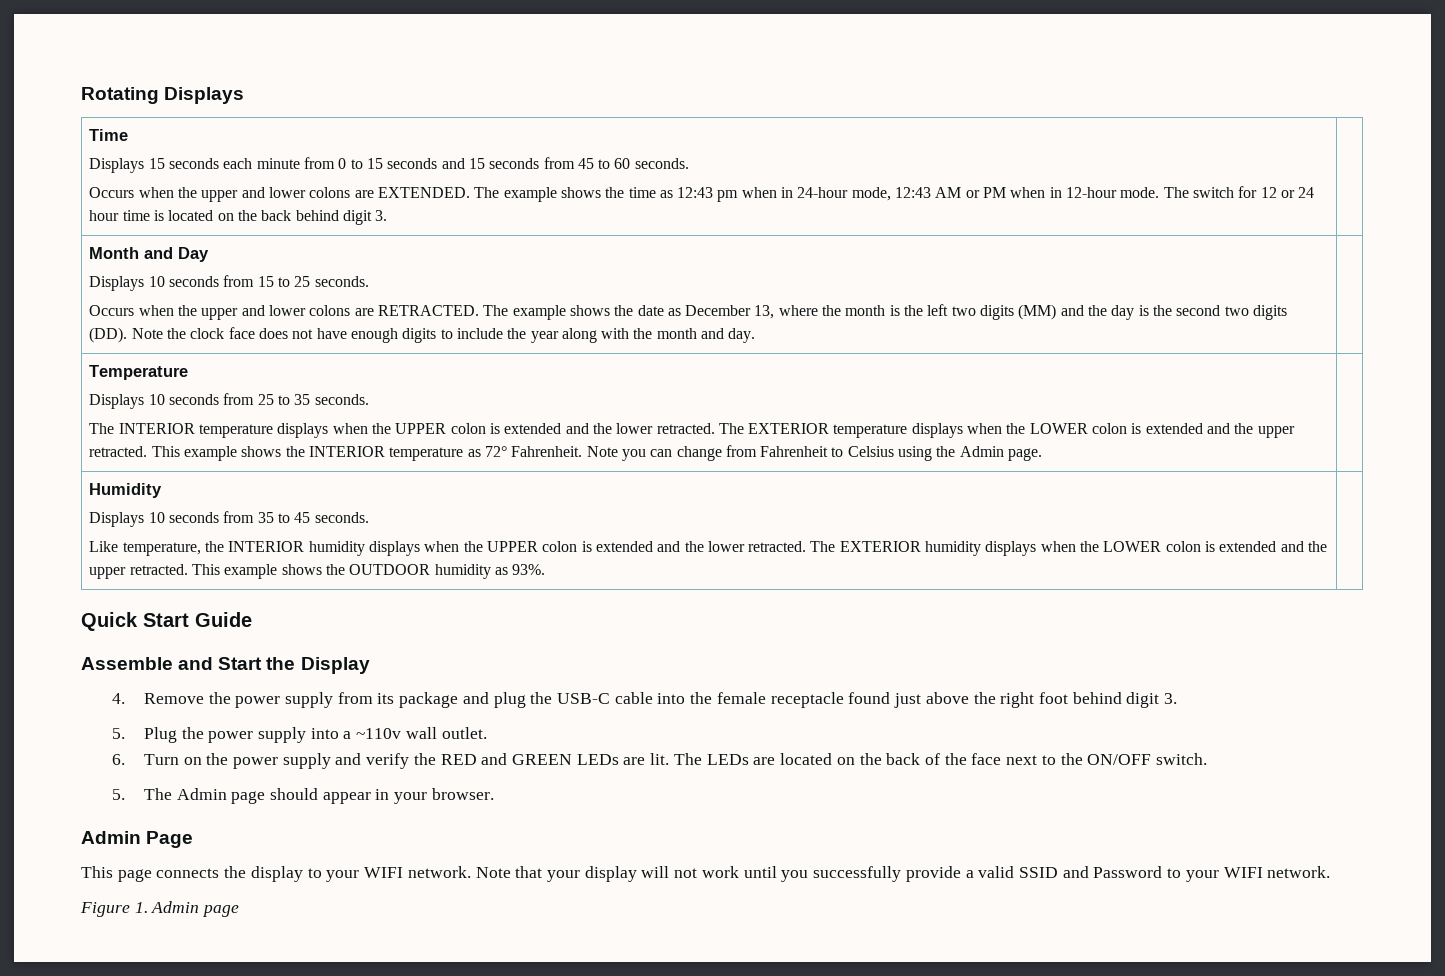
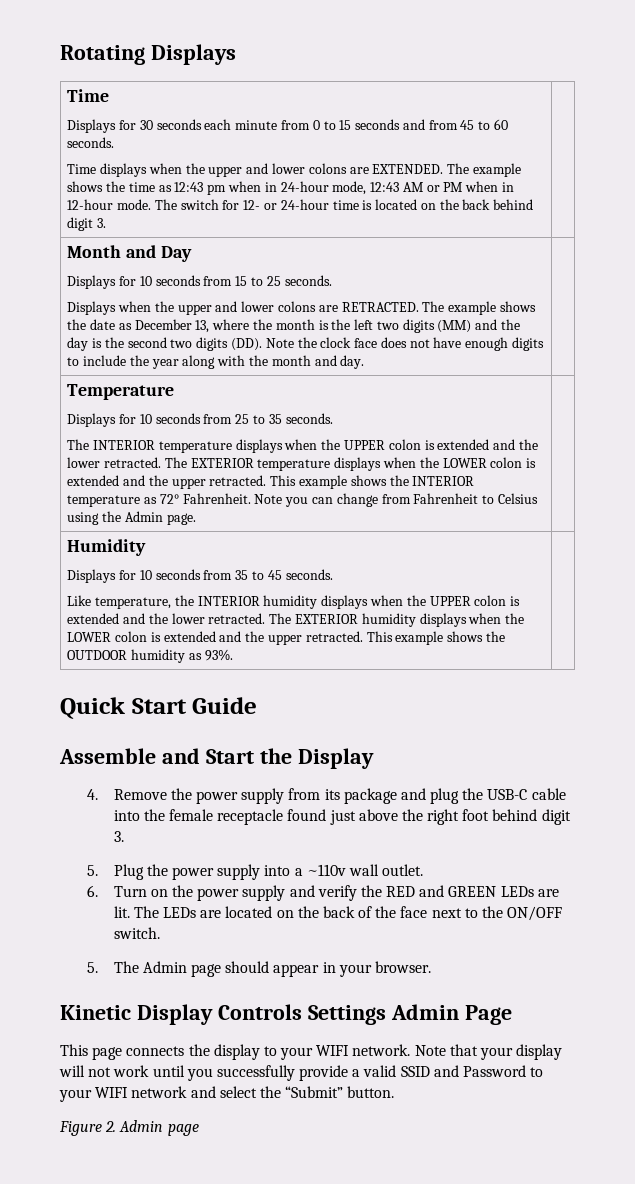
- Displays 15 seconds each minute from 0 to 15 seconds and 15 seconds from 45 to 60 seconds.
+ Displays for 30 seconds each minute from 0 to 15 seconds and from 45 to 60 seconds.
- Occurs when the upper and lower colons are EXTENDED.
+ Time displays when the upper and lower colons are EXTENDED.
- The switch for 12 or 24 hour time is located on the back behind digit 3.
+ The switch for 12- or 24-hour time is located on the back behind digit 3.
- Displays 10 seconds from 15 to 25 seconds.
+ Displays for 10 seconds from 15 to 25 seconds.
- Occurs when the upper and lower colons are RETRACTED.
+ Displays when the upper and lower colons are RETRACTED.
- Displays 10 seconds from 25 to 35 seconds.
+ Displays for 10 seconds from 25 to 35 seconds.
- Displays 10 seconds from 35 to 45 seconds.
+ Displays for 10 seconds from 35 to 45 seconds.
- Admin Page
+ Kinetic Display Controls Settings Admin Page
- Note that your display will not work until you successfully provide a valid SSID and Password to your WIFI network.
+ Note that your display will not work until you successfully provide a valid SSID and Password to your WIFI network and select the “Submit” button.
- Figure 1. Admin page
+ Figure 2. Admin page

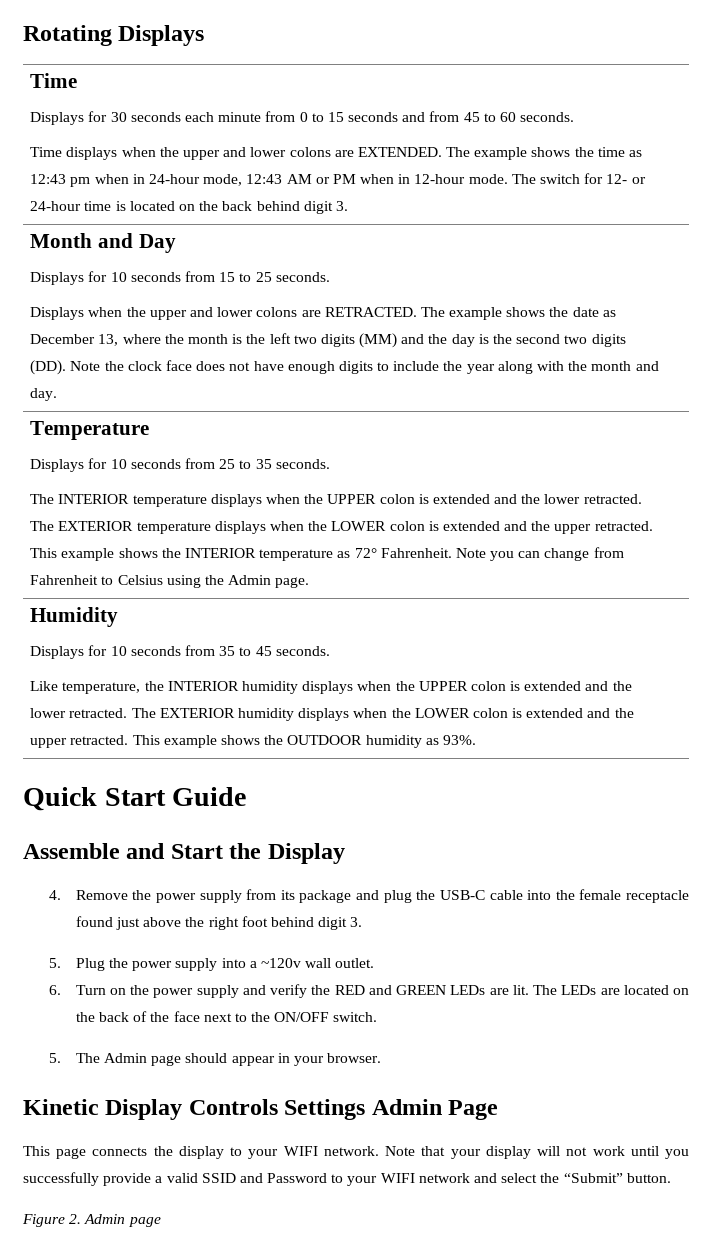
- 5. Plug the power supply into a ~110v wall outlet.
+ 5. Plug the power supply into a ~120v wall outlet.

